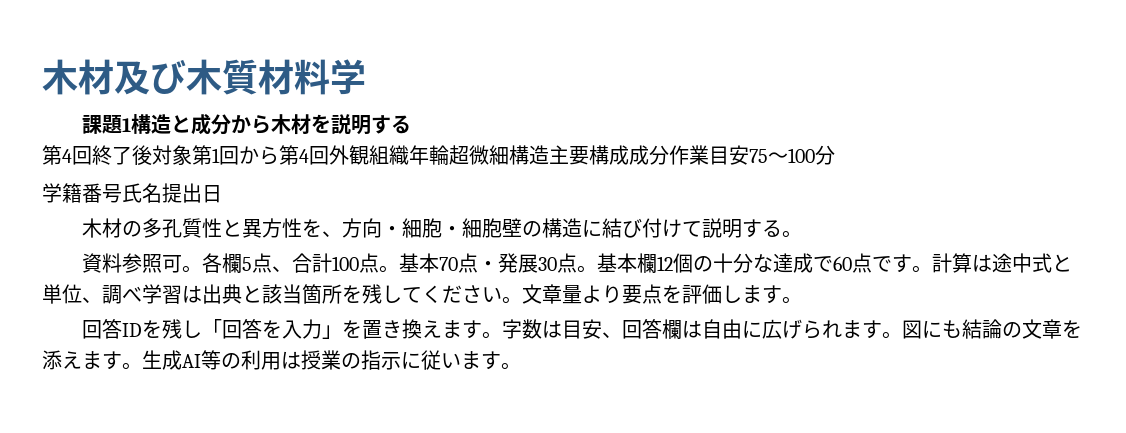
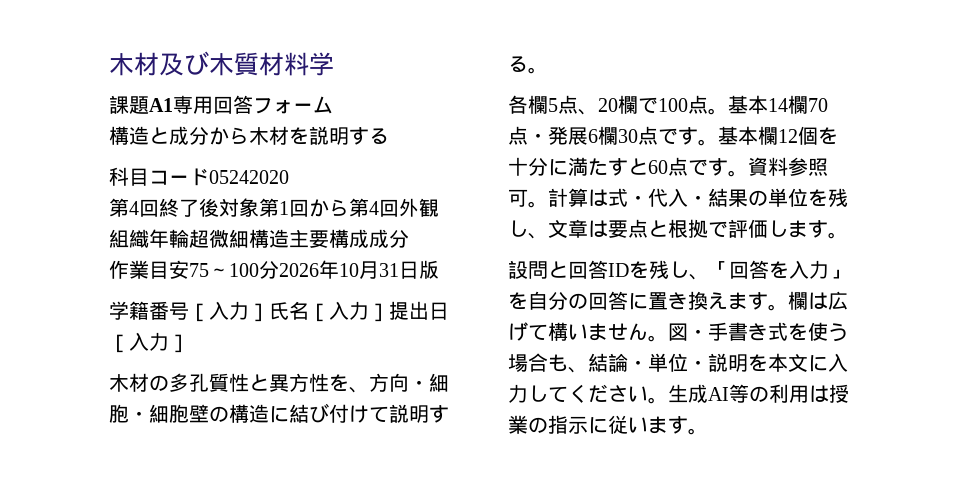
- 課題1構造と成分から木材を説明する
+ 課題A1専用回答フォーム
+ 構造と成分から木材を説明する
+ 科目コード05242020
- 第4回終了後対象第1回から第4回外観組織年輪超微細構造主要構成成分作業目安75～100分
- 学籍番号氏名提出日
+ 第4回終了後対象第1回から第4回外観組織年輪超微細構造主要構成成分
+ 作業目安75～100分2026年10月31日版
+ 学籍番号［入力］氏名［入力］提出日［入力］
- 資料参照可。各欄5点、合計100点。基本70点・発展30点。基本欄12個の十分な達成で60点です。計算は途中式と単位、調べ学習は出典と該当箇所を残してください。文章量より要点を評価します。
+ 各欄5点、20欄で100点。基本14欄70点・発展6欄30点です。基本欄12個を十分に満たすと60点です。資料参照可。計算は式・代入・結果の単位を残し、文章は要点と根拠で評価します。
- 回答IDを残し「回答を入力」を置き換えます。
+ 設問と回答IDを残し、「回答を入力」を自分の回答に置き換えます。
- 字数は目安、回答欄は自由に広げられます。図にも結論の文章を添えます。
+ 欄は広げて構いません。図・手書き式を使う場合も、結論・単位・説明を本文に入力してください。

